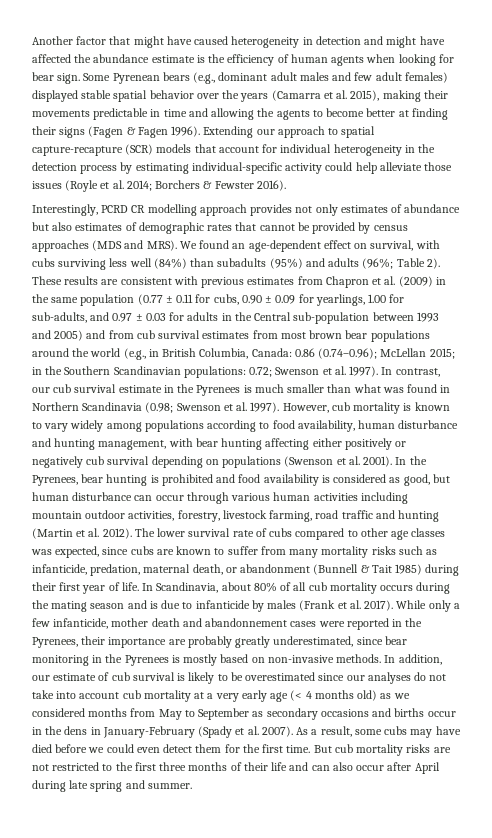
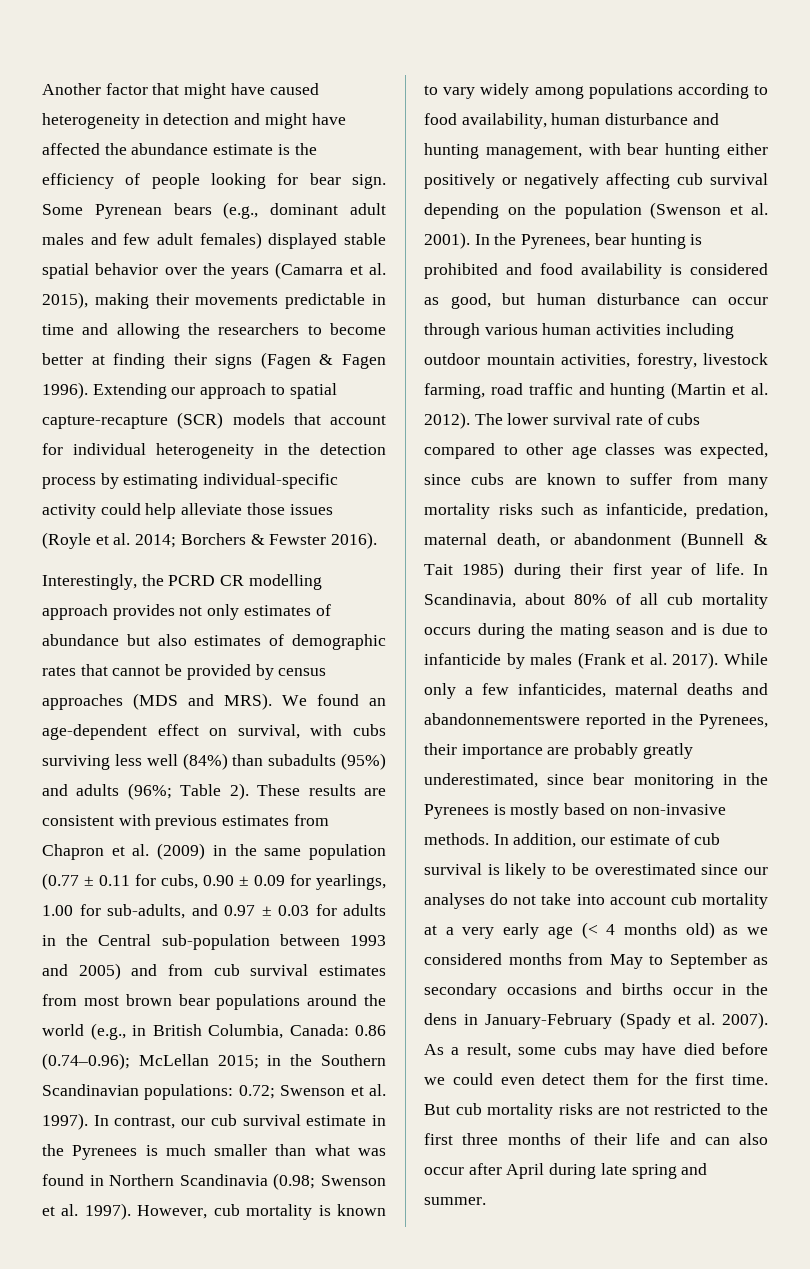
- Another factor that might have caused heterogeneity in detection and might have affected the abundance estimate is the efficiency of human agents when looking for bear sign.
+ Another factor that might have caused heterogeneity in detection and might have affected the abundance estimate is the efficiency of people looking for bear sign.
- Some Pyrenean bears (e.g., dominant adult males and few adult females) displayed stable spatial behavior over the years (Camarra et al. 2015), making their movements predictable in time and allowing the agents to become better at finding their signs (Fagen & Fagen 1996).
+ Some Pyrenean bears (e.g., dominant adult males and few adult females) displayed stable spatial behavior over the years (Camarra et al. 2015), making their movements predictable in time and allowing the researchers to become better at finding their signs (Fagen & Fagen 1996).
- Interestingly, PCRD CR modelling approach provides not only estimates of abundance but also estimates of demographic rates that cannot be provided by census approaches (MDS and MRS).
+ Interestingly, the PCRD CR modelling approach provides not only estimates of abundance but also estimates of demographic rates that cannot be provided by census approaches (MDS and MRS).
- However, cub mortality is known to vary widely among populations according to food availability, human disturbance and hunting management, with bear hunting affecting either positively or negatively cub survival depending on populations (Swenson et al. 2001).
+ However, cub mortality is known to vary widely among populations according to food availability, human disturbance and hunting management, with bear hunting either positively or negatively affecting cub survival depending on the population (Swenson et al. 2001).
- In the Pyrenees, bear hunting is prohibited and food availability is considered as good, but human disturbance can occur through various human activities including mountain outdoor activities, forestry, livestock farming, road traffic and hunting (Martin et al. 2012).
+ In the Pyrenees, bear hunting is prohibited and food availability is considered as good, but human disturbance can occur through various human activities including outdoor mountain activities, forestry, livestock farming, road traffic and hunting (Martin et al. 2012).
- While only a few infanticide, mother death and abandonnement cases were reported in the Pyrenees, their importance are probably greatly underestimated, since bear monitoring in the Pyrenees is mostly based on non-invasive methods.
+ While only a few infanticides, maternal deaths and abandonnementswere reported in the Pyrenees, their importance are probably greatly underestimated, since bear monitoring in the Pyrenees is mostly based on non-invasive methods.

